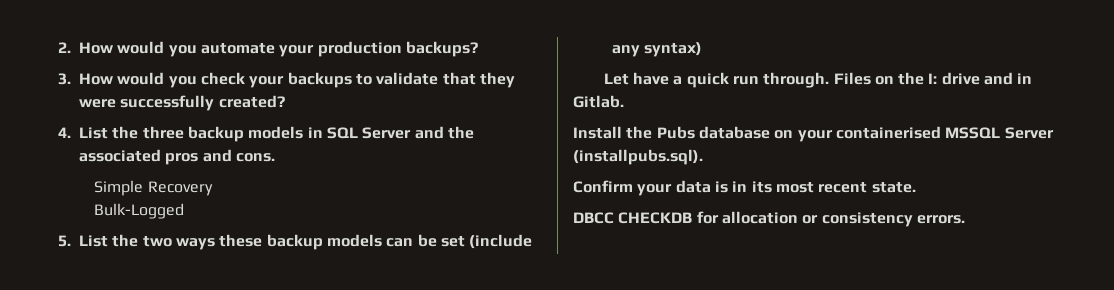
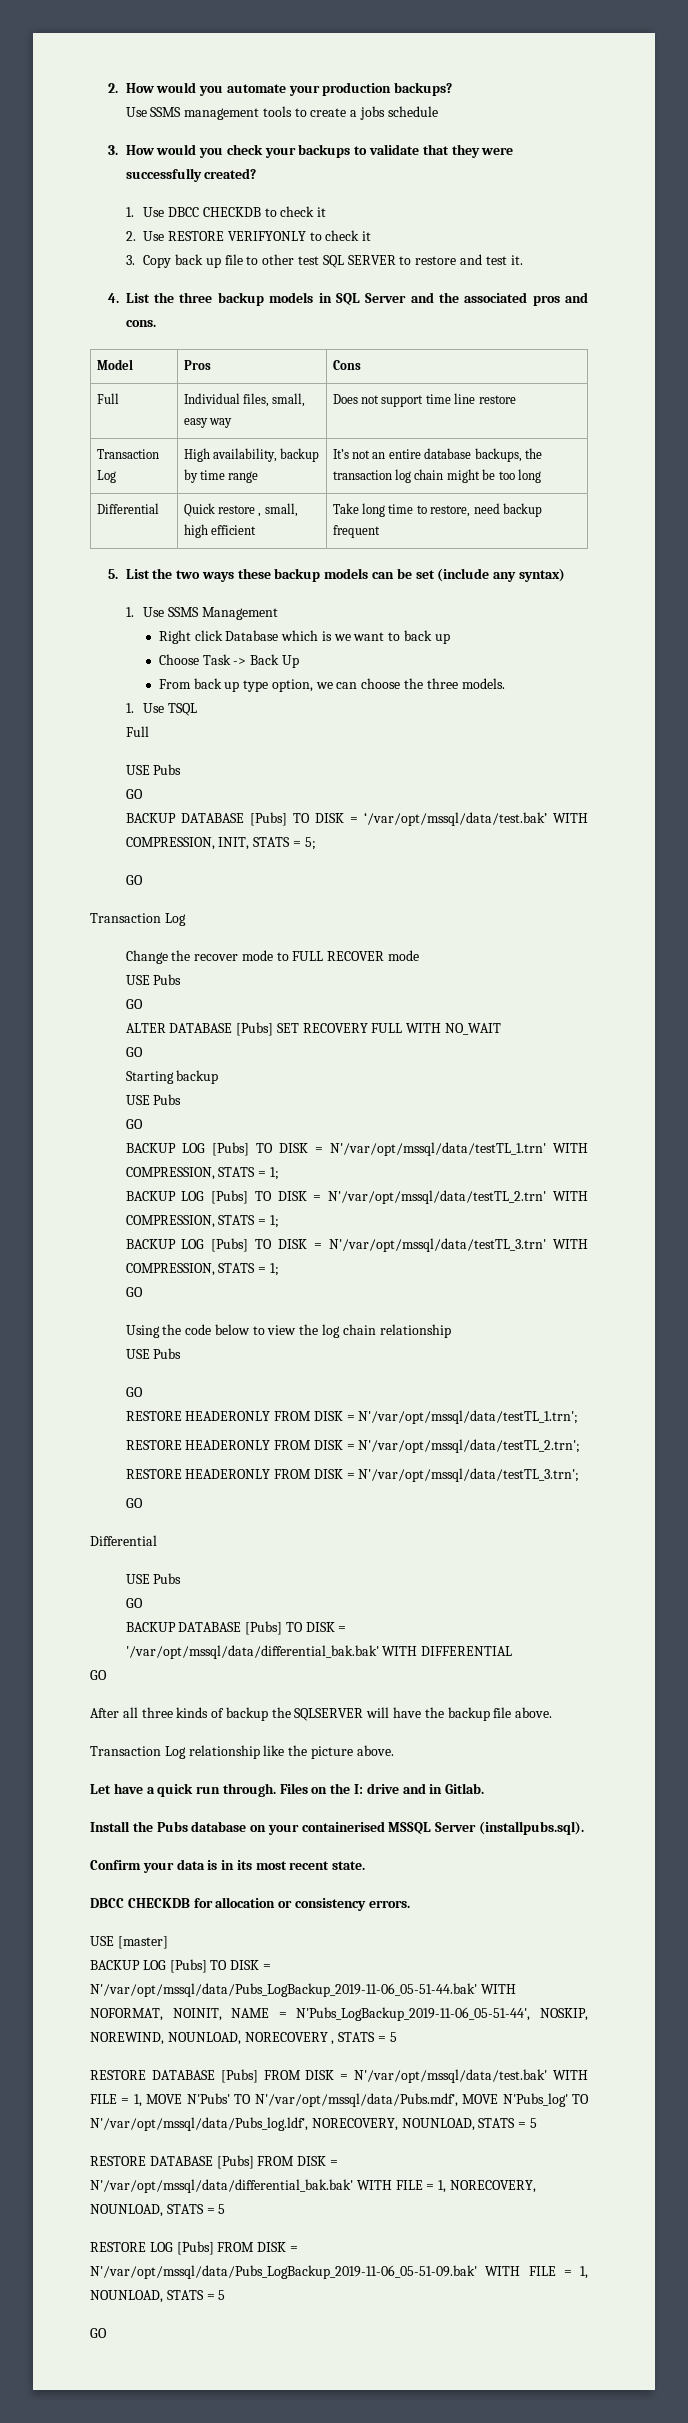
+ Use SSMS management tools to create a jobs schedule
+ 1. Use DBCC CHECKDB to check it
+ 2. Use RESTORE VERIFYONLY to check it
+ 3. Copy back up file to other test SQL SERVER to restore and test it.
- Simple Recovery
- Bulk-Logged
+ Model | Pros | Cons
+ Full | Individual files, small, easy way | Does not support time line restore
+ Transaction Log | High availability, backup by time range | It’s not an entire database backups, the transaction log chain might be too long
+ Differential | Quick restore , small, high efficient | Take long time to restore, need backup frequent
+ 1. Use SSMS Management
+ Right click Database which is we want to back up
+ Choose Task -> Back Up
+ From back up type option, we can choose the three models.
+ 1. Use TSQL
+ Full
+ USE Pubs
+ GO
+ BACKUP DATABASE [Pubs] TO DISK = ‘/var/opt/mssql/data/test.bak’ WITH COMPRESSION, INIT, STATS = 5;
+ GO
+ Transaction Log
+ Change the recover mode to FULL RECOVER mode
+ USE Pubs
+ GO
+ ALTER DATABASE [Pubs] SET RECOVERY FULL WITH NO_WAIT
+ GO
+ Starting backup
+ USE Pubs
+ GO
+ BACKUP LOG [Pubs] TO DISK = N'/var/opt/mssql/data/testTL_1.trn' WITH COMPRESSION, STATS = 1;
+ BACKUP LOG [Pubs] TO DISK = N'/var/opt/mssql/data/testTL_2.trn' WITH COMPRESSION, STATS = 1;
+ BACKUP LOG [Pubs] TO DISK = N'/var/opt/mssql/data/testTL_3.trn' WITH COMPRESSION, STATS = 1;
+ GO
+ Using the code below to view the log chain relationship
+ USE Pubs
+ GO
+ RESTORE HEADERONLY FROM DISK = N'/var/opt/mssql/data/testTL_1.trn';
+ RESTORE HEADERONLY FROM DISK = N'/var/opt/mssql/data/testTL_2.trn';
+ RESTORE HEADERONLY FROM DISK = N'/var/opt/mssql/data/testTL_3.trn';
+ GO
+ Differential
+ USE Pubs
+ GO
+ BACKUP DATABASE [Pubs] TO DISK = '/var/opt/mssql/data/differential_bak.bak' WITH DIFFERENTIAL
+ GO
+ After all three kinds of backup the SQLSERVER will have the backup file above.
+ Transaction Log relationship like the picture above.
+ USE [master]
+ BACKUP LOG [Pubs] TO DISK = N'/var/opt/mssql/data/Pubs_LogBackup_2019-11-06_05-51-44.bak' WITH NOFORMAT, NOINIT, NAME = N'Pubs_LogBackup_2019-11-06_05-51-44', NOSKIP, NOREWIND, NOUNLOAD, NORECOVERY , STATS = 5
+ RESTORE DATABASE [Pubs] FROM DISK = N'/var/opt/mssql/data/test.bak' WITH FILE = 1, MOVE N'Pubs' TO N'/var/opt/mssql/data/Pubs.mdf', MOVE N'Pubs_log' TO N'/var/opt/mssql/data/Pubs_log.ldf', NORECOVERY, NOUNLOAD, STATS = 5
+ RESTORE DATABASE [Pubs] FROM DISK = N'/var/opt/mssql/data/differential_bak.bak' WITH FILE = 1, NORECOVERY, NOUNLOAD, STATS = 5
+ RESTORE LOG [Pubs] FROM DISK = N'/var/opt/mssql/data/Pubs_LogBackup_2019-11-06_05-51-09.bak' WITH FILE = 1, NOUNLOAD, STATS = 5
+ GO

